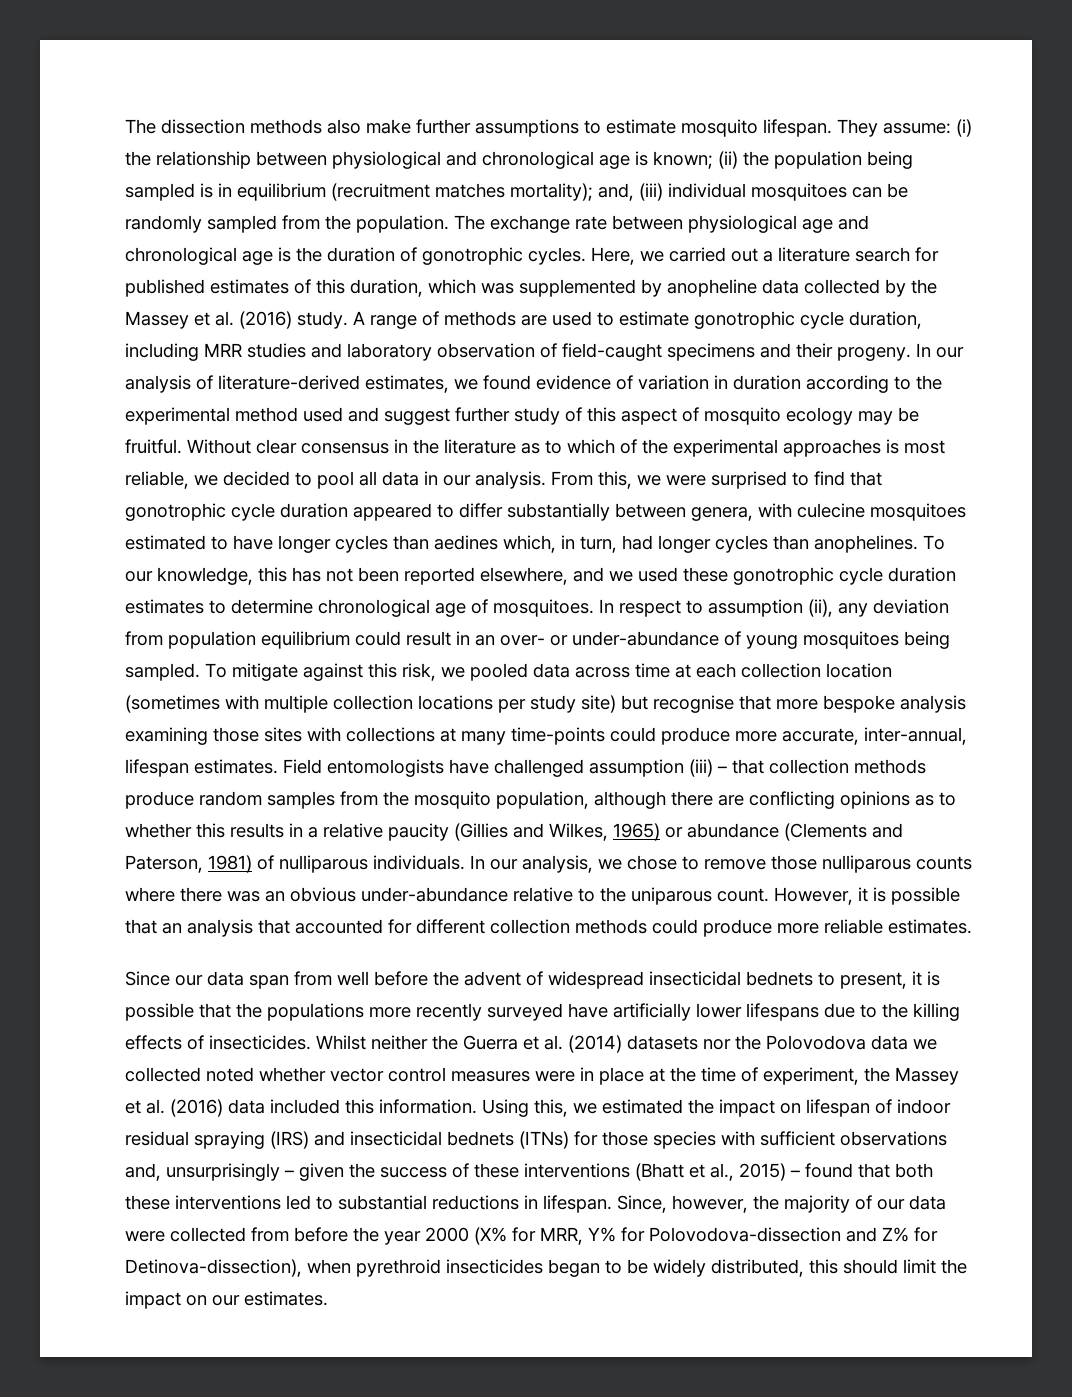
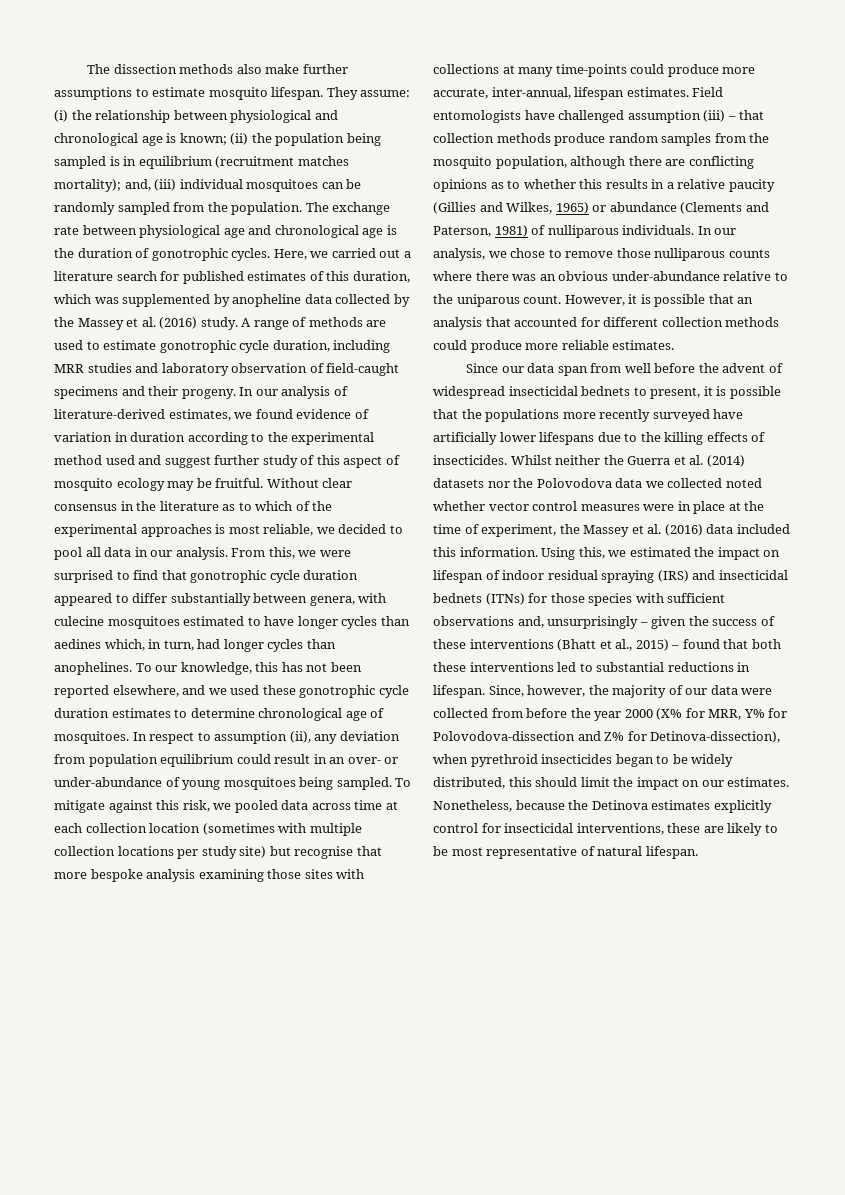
+ Nonetheless, because the Detinova estimates explicitly control for insecticidal interventions, these are likely to be most representative of natural lifespan.

